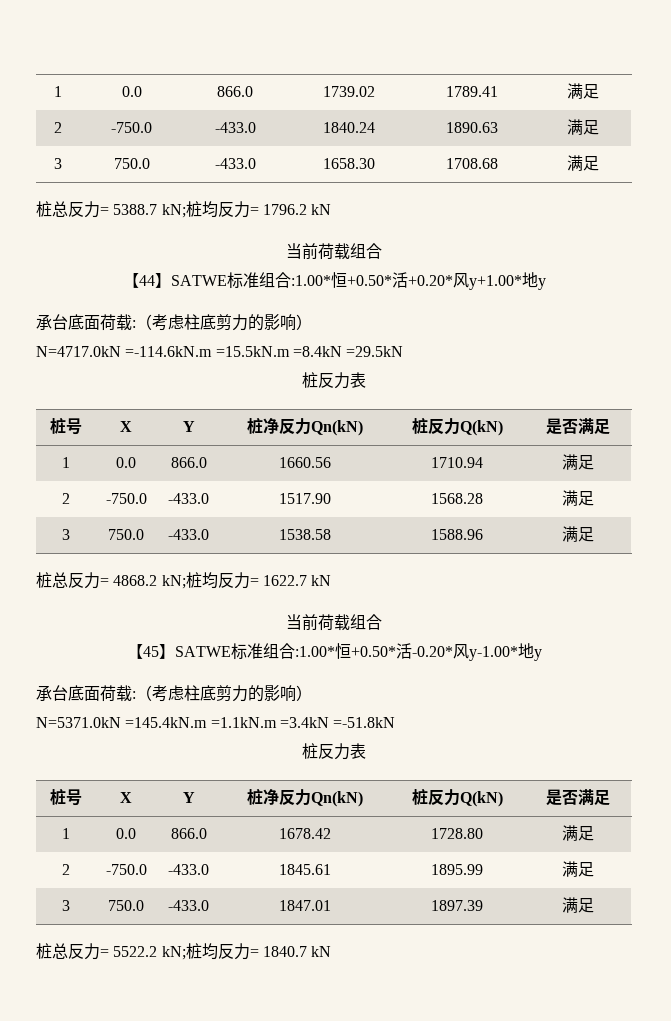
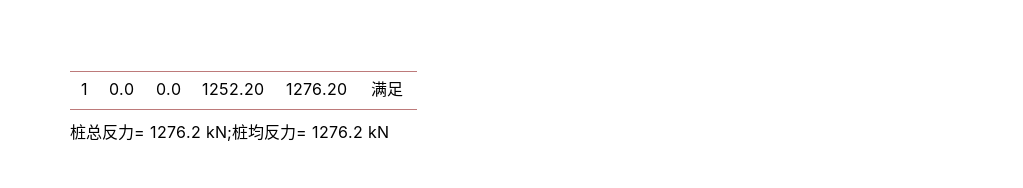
- 1 | 0.0 | 866.0 | 1739.02 | 1789.41 | 满足
- 2 | -750.0 | -433.0 | 1840.24 | 1890.63 | 满足
- 3 | 750.0 | -433.0 | 1658.30 | 1708.68 | 满足
- 桩总反力= 5388.7 kN;桩均反力= 1796.2 kN
- 当前荷载组合
- 【44】SATWE标准组合:1.00*恒+0.50*活+0.20*风y+1.00*地y
- 承台底面荷载:（考虑柱底剪力的影响）
- N=4717.0kN =-114.6kN.m =15.5kN.m =8.4kN =29.5kN
- 桩反力表
- 桩号 | X | Y | 桩净反力Qn(kN) | 桩反力Q(kN) | 是否满足
- 1 | 0.0 | 866.0 | 1660.56 | 1710.94 | 满足
- 2 | -750.0 | -433.0 | 1517.90 | 1568.28 | 满足
- 3 | 750.0 | -433.0 | 1538.58 | 1588.96 | 满足
- 桩总反力= 4868.2 kN;桩均反力= 1622.7 kN
- 当前荷载组合
- 【45】SATWE标准组合:1.00*恒+0.50*活-0.20*风y-1.00*地y
- 承台底面荷载:（考虑柱底剪力的影响）
- N=5371.0kN =145.4kN.m =1.1kN.m =3.4kN =-51.8kN
- 桩反力表
- 桩号 | X | Y | 桩净反力Qn(kN) | 桩反力Q(kN) | 是否满足
- 1 | 0.0 | 866.0 | 1678.42 | 1728.80 | 满足
- 2 | -750.0 | -433.0 | 1845.61 | 1895.99 | 满足
- 3 | 750.0 | -433.0 | 1847.01 | 1897.39 | 满足
- 桩总反力= 5522.2 kN;桩均反力= 1840.7 kN
+ 1 | 0.0 | 0.0 | 1252.20 | 1276.20 | 满足
+ 桩总反力= 1276.2 kN;桩均反力= 1276.2 kN

